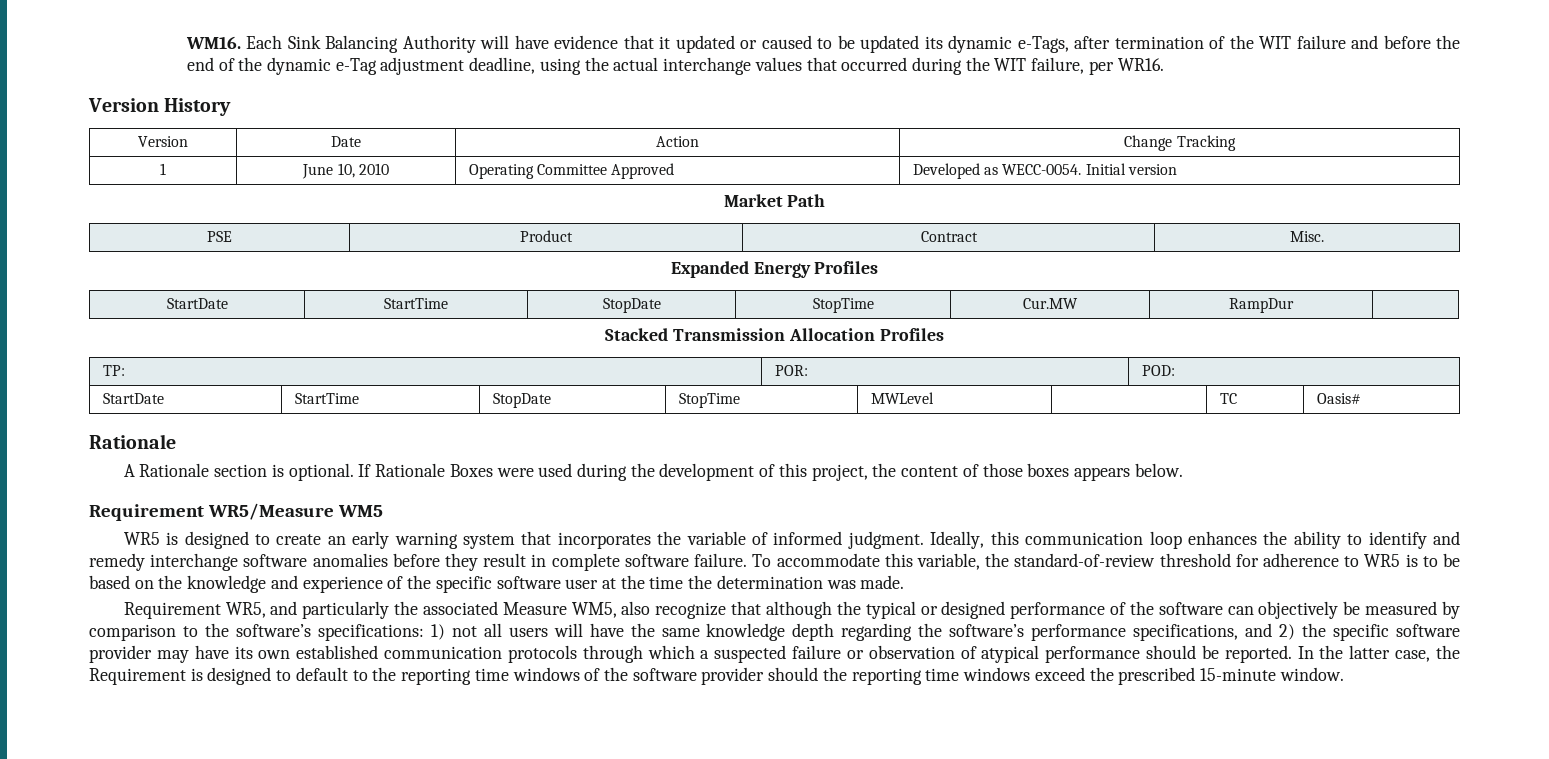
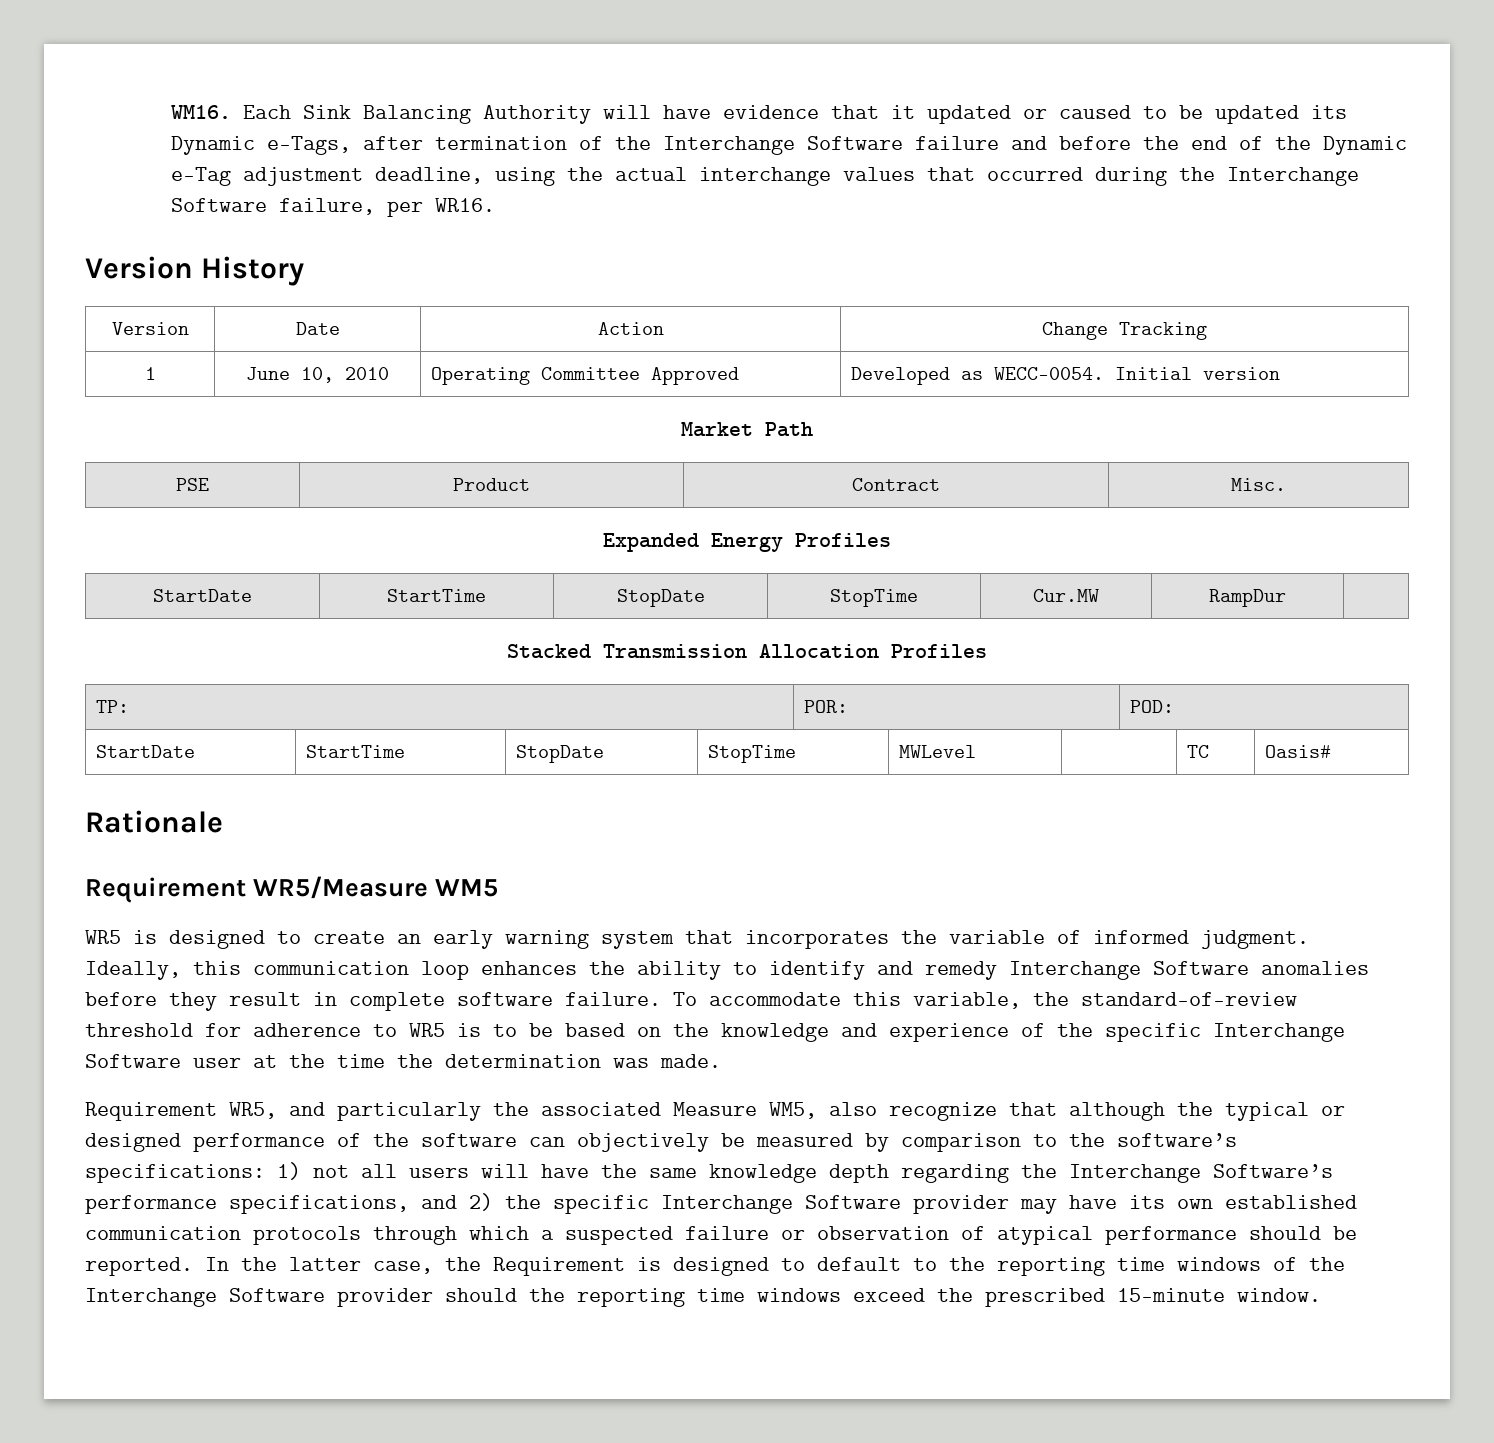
- Each Sink Balancing Authority will have evidence that it updated or caused to be updated its dynamic e-Tags, after termination of the WIT failure and before the end of the dynamic e-Tag adjustment deadline, using the actual interchange values that occurred during the WIT failure, per WR16.
+ Each Sink Balancing Authority will have evidence that it updated or caused to be updated its Dynamic e-Tags, after termination of the Interchange Software failure and before the end of the Dynamic e-Tag adjustment deadline, using the actual interchange values that occurred during the Interchange Software failure, per WR16.
- A Rationale section is optional. If Rationale Boxes were used during the development of this project, the content of those boxes appears below.
- Ideally, this communication loop enhances the ability to identify and remedy interchange software anomalies before they result in complete software failure.
+ Ideally, this communication loop enhances the ability to identify and remedy Interchange Software anomalies before they result in complete software failure.
- To accommodate this variable, the standard-of-review threshold for adherence to WR5 is to be based on the knowledge and experience of the specific software user at the time the determination was made.
+ To accommodate this variable, the standard-of-review threshold for adherence to WR5 is to be based on the knowledge and experience of the specific Interchange Software user at the time the determination was made.
- 1) not all users will have the same knowledge depth regarding the software’s performance specifications, and 2) the specific software provider may have its own established communication protocols through which a suspected failure or observation of atypical performance should be reported.
+ 1) not all users will have the same knowledge depth regarding the Interchange Software’s performance specifications, and 2) the specific Interchange Software provider may have its own established communication protocols through which a suspected failure or observation of atypical performance should be reported.
- In the latter case, the Requirement is designed to default to the reporting time windows of the software provider should the reporting time windows exceed the prescribed 15-minute window.
+ In the latter case, the Requirement is designed to default to the reporting time windows of the Interchange Software provider should the reporting time windows exceed the prescribed 15-minute window.

